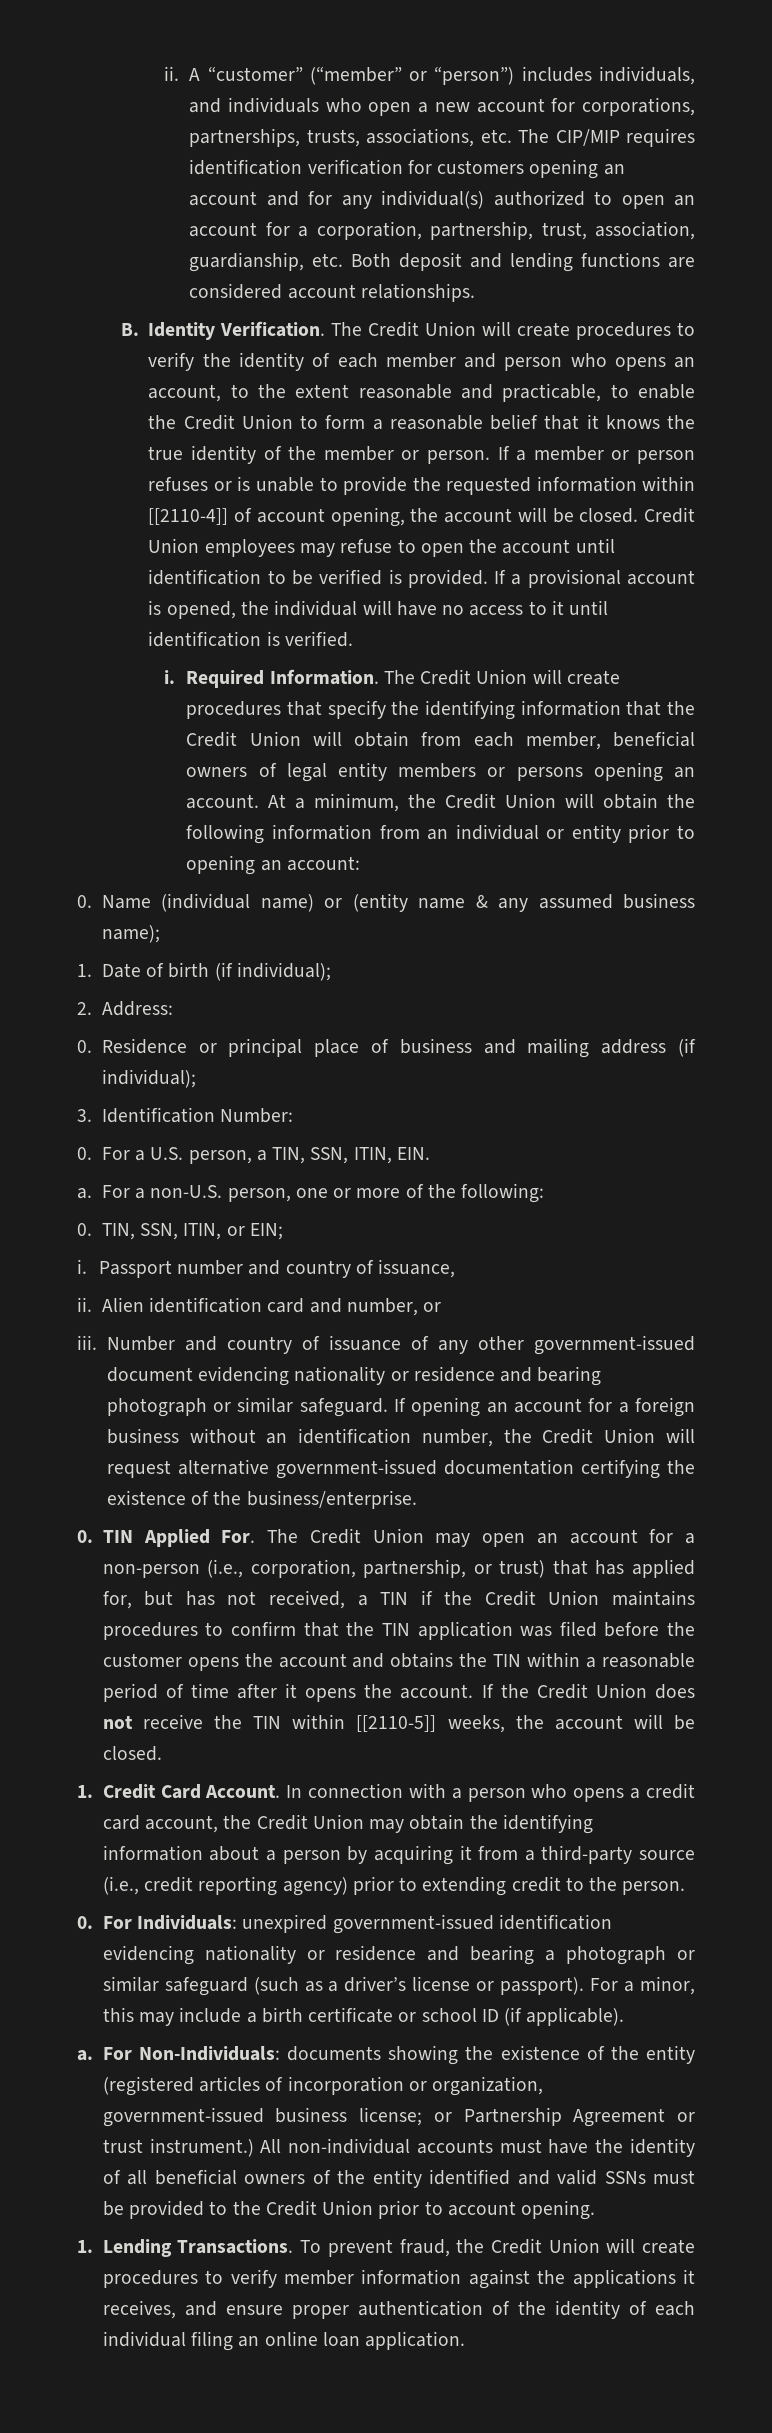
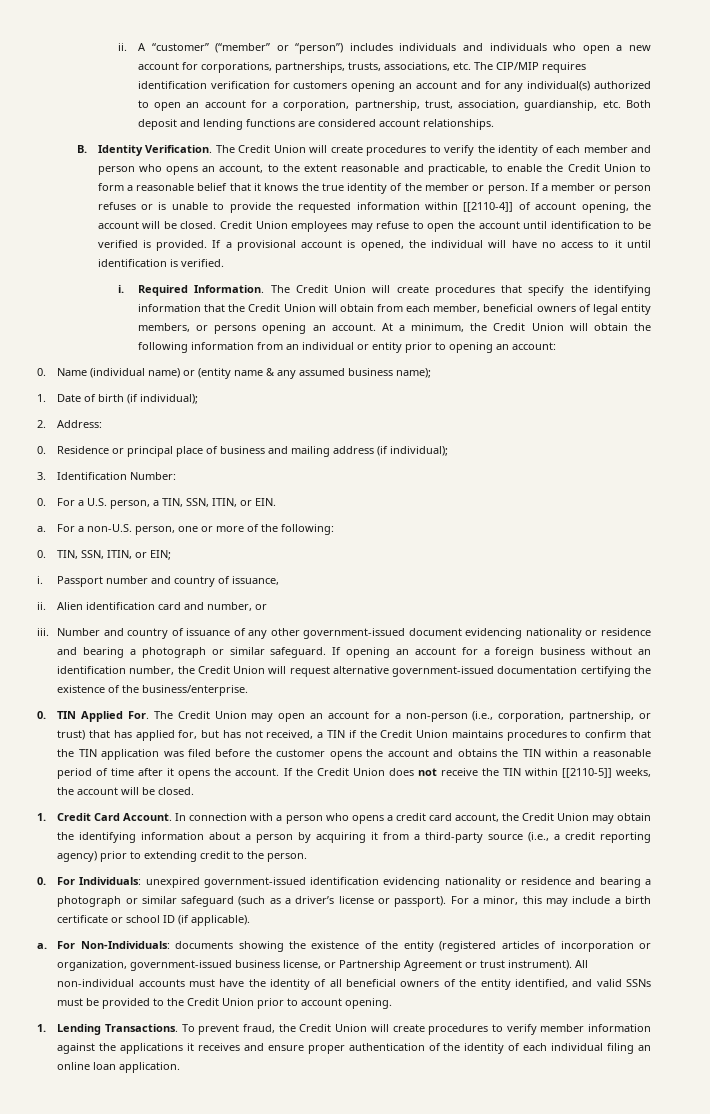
- A “customer” (“member” or “person”) includes individuals, and individuals who open a new account for corporations, partnerships, trusts, associations, etc. The CIP/MIP requires identification verification for customers opening an account and for any individual(s) authorized to open an account for a corporation, partnership, trust, association, guardianship, etc. Both deposit and lending functions are considered account relationships.
+ A “customer” (“member” or “person”) includes individuals and individuals who open a new account for corporations, partnerships, trusts, associations, etc. The CIP/MIP requires identification verification for customers opening an account and for any individual(s) authorized to open an account for a corporation, partnership, trust, association, guardianship, etc. Both deposit and lending functions are considered account relationships.
- The Credit Union will create procedures that specify the identifying information that the Credit Union will obtain from each member, beneficial owners of legal entity members or persons opening an account.
+ The Credit Union will create procedures that specify the identifying information that the Credit Union will obtain from each member, beneficial owners of legal entity members, or persons opening an account.
- 0. For a U.S. person, a TIN, SSN, ITIN, EIN.
+ 0. For a U.S. person, a TIN, SSN, ITIN, or EIN.
- Number and country of issuance of any other government-issued document evidencing nationality or residence and bearing photograph or similar safeguard.
+ Number and country of issuance of any other government-issued document evidencing nationality or residence and bearing a photograph or similar safeguard.
- In connection with a person who opens a credit card account, the Credit Union may obtain the identifying information about a person by acquiring it from a third-party source (i.e., credit reporting agency) prior to extending credit to the person.
+ In connection with a person who opens a credit card account, the Credit Union may obtain the identifying information about a person by acquiring it from a third-party source (i.e., a credit reporting agency) prior to extending credit to the person.
- For Non-Individuals: documents showing the existence of the entity (registered articles of incorporation or organization, government-issued business license; or Partnership Agreement or trust instrument.)
+ For Non-Individuals: documents showing the existence of the entity (registered articles of incorporation or organization, government-issued business license, or Partnership Agreement or trust instrument).
- All non-individual accounts must have the identity of all beneficial owners of the entity identified and valid SSNs must be provided to the Credit Union prior to account opening.
+ All non-individual accounts must have the identity of all beneficial owners of the entity identified, and valid SSNs must be provided to the Credit Union prior to account opening.
- To prevent fraud, the Credit Union will create procedures to verify member information against the applications it receives, and ensure proper authentication of the identity of each individual filing an online loan application.
+ To prevent fraud, the Credit Union will create procedures to verify member information against the applications it receives and ensure proper authentication of the identity of each individual filing an online loan application.

